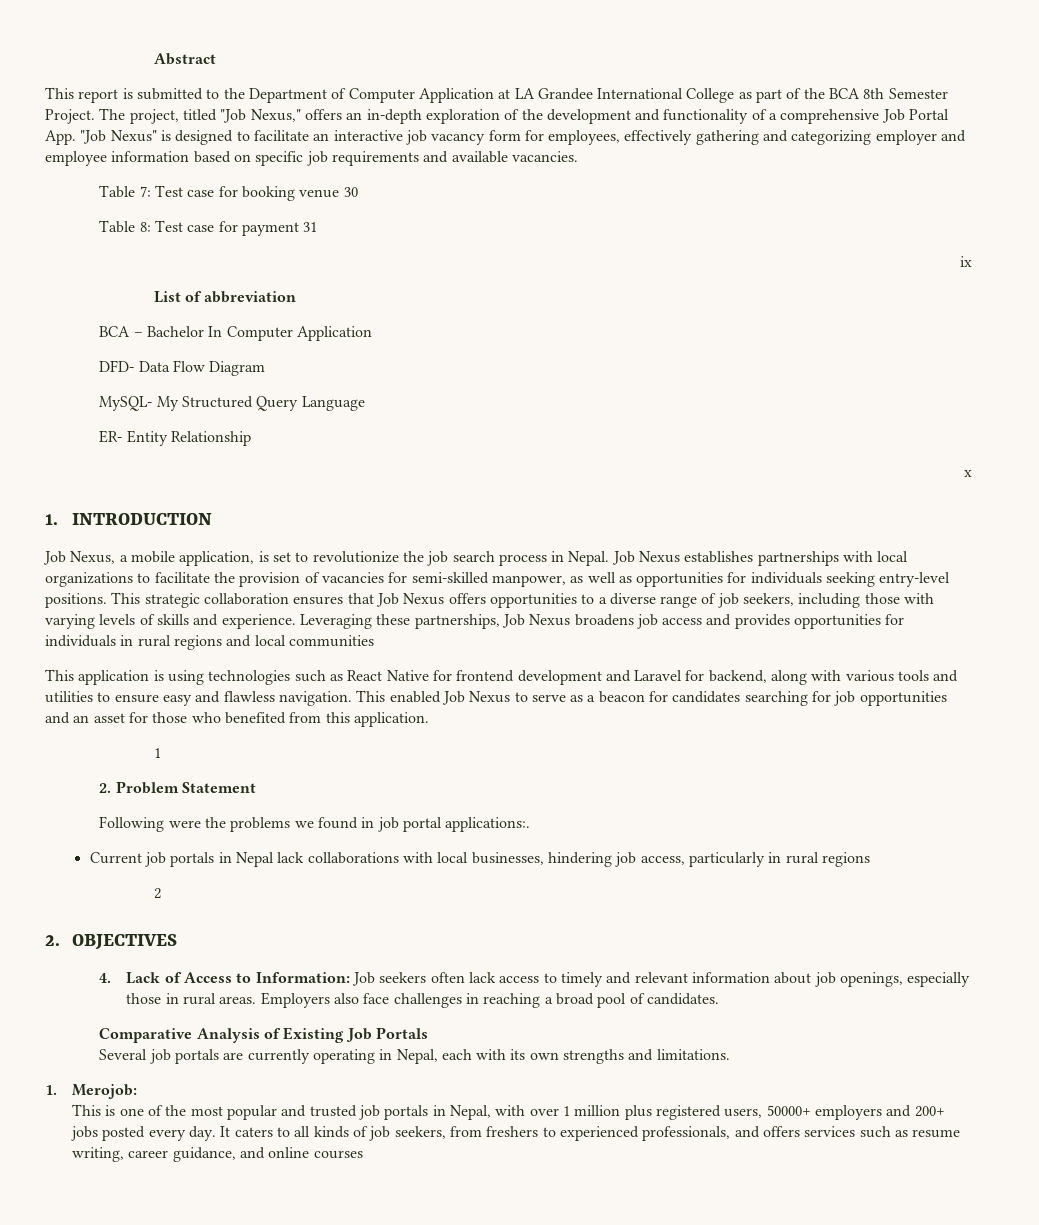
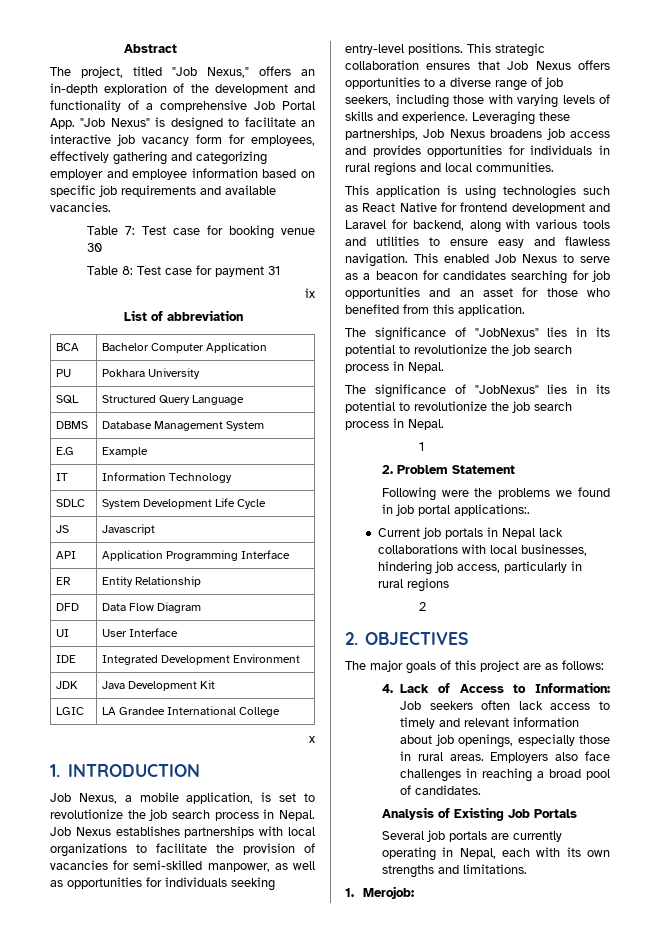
- This report is submitted to the Department of Computer Application at LA Grandee International College as part of the BCA 8th Semester Project.
- BCA – Bachelor In Computer Application
- DFD- Data Flow Diagram
- MySQL- My Structured Query Language
- ER- Entity Relationship
+ BCA | Bachelor Computer Application
+ PU | Pokhara University
+ SQL | Structured Query Language
+ DBMS | Database Management System
+ E.G | Example
+ IT | Information Technology
+ SDLC | System Development Life Cycle
+ JS | Javascript
+ API | Application Programming Interface
+ ER | Entity Relationship
+ DFD | Data Flow Diagram
+ UI | User Interface
+ IDE | Integrated Development Environment
+ JDK | Java Development Kit
+ LGIC | LA Grandee International College
- Leveraging these partnerships, Job Nexus broadens job access and provides opportunities for individuals in rural regions and local communities
+ Leveraging these partnerships, Job Nexus broadens job access and provides opportunities for individuals in rural regions and local communities.
  This enabled Job Nexus to serve as a beacon for candidates searching for job opportunities and an asset for those who benefited from this application.
+ The significance of "JobNexus" lies in its potential to revolutionize the job search process in Nepal.
+ The significance of "JobNexus" lies in its potential to revolutionize the job search process in Nepal.
+ The major goals of this project are as follows:
- Comparative Analysis of Existing Job Portals
+ Analysis of Existing Job Portals
- This is one of the most popular and trusted job portals in Nepal, with over 1 million plus registered users, 50000+ employers and 200+ jobs posted every day. It caters to all kinds of job seekers, from freshers to experienced professionals, and offers services such as resume writing, career guidance, and online courses

